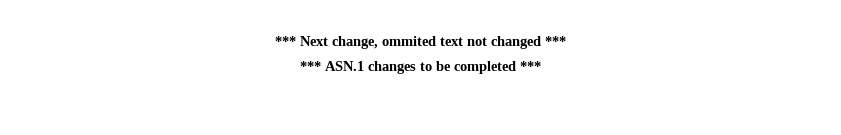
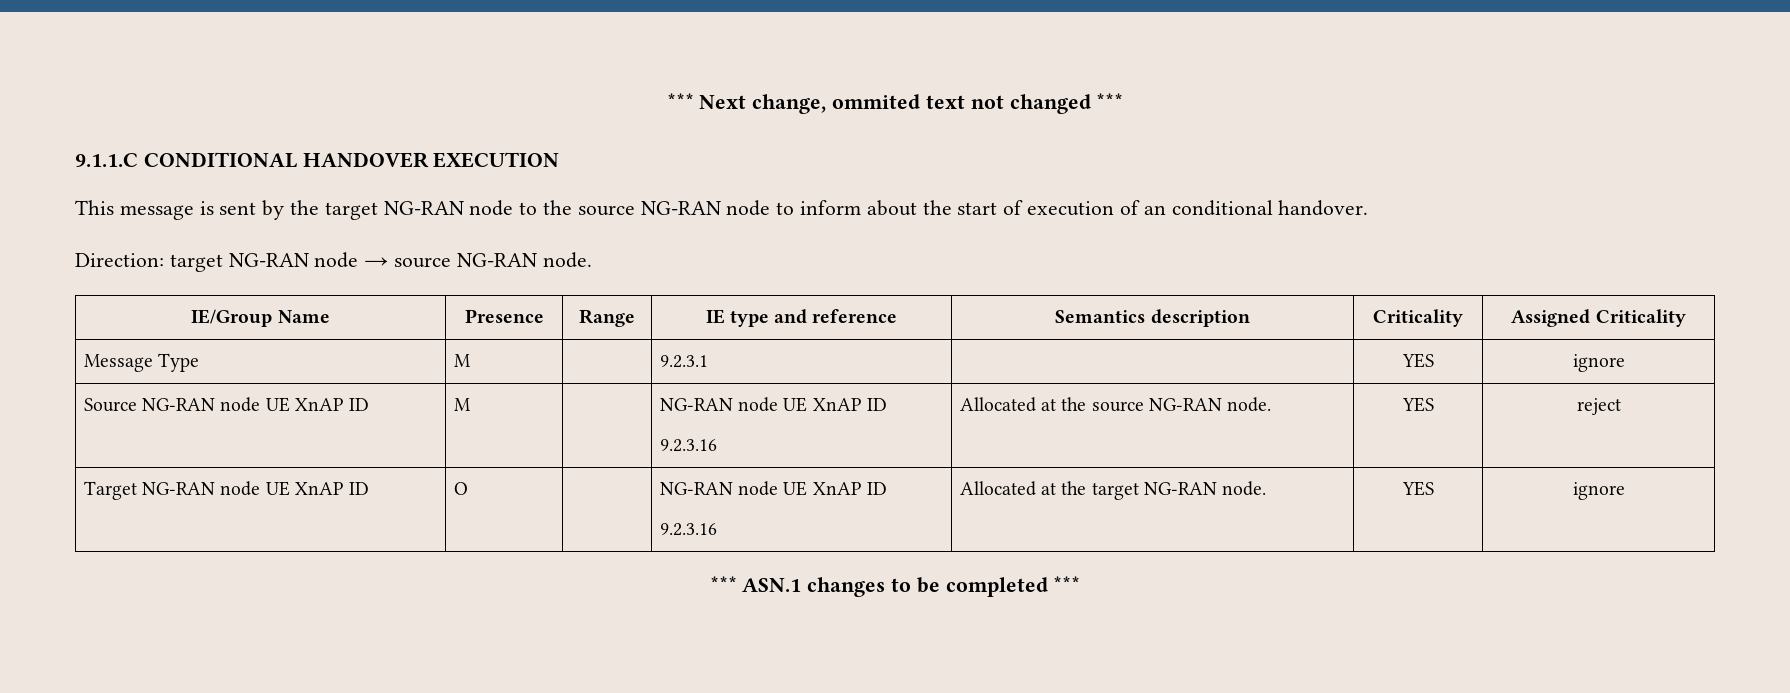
+ 9.1.1.C CONDITIONAL HANDOVER EXECUTION
+ This message is sent by the target NG-RAN node to the source NG-RAN node to inform about the start of execution of an conditional handover.
+ Direction: target NG-RAN node → source NG-RAN node.
+ IE/Group Name | Presence | Range | IE type and reference | Semantics description | Criticality | Assigned Criticality
+ Message Type | M | | 9.2.3.1 | | YES | ignore
+ Source NG-RAN node UE XnAP ID | M | | NG-RAN node UE XnAP ID
+ 9.2.3.16 | Allocated at the source NG-RAN node. | YES | reject
+ Target NG-RAN node UE XnAP ID | O | | NG-RAN node UE XnAP ID
+ 9.2.3.16 | Allocated at the target NG-RAN node. | YES | ignore

